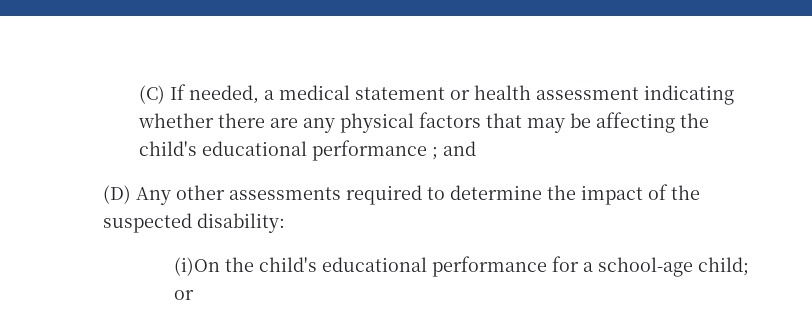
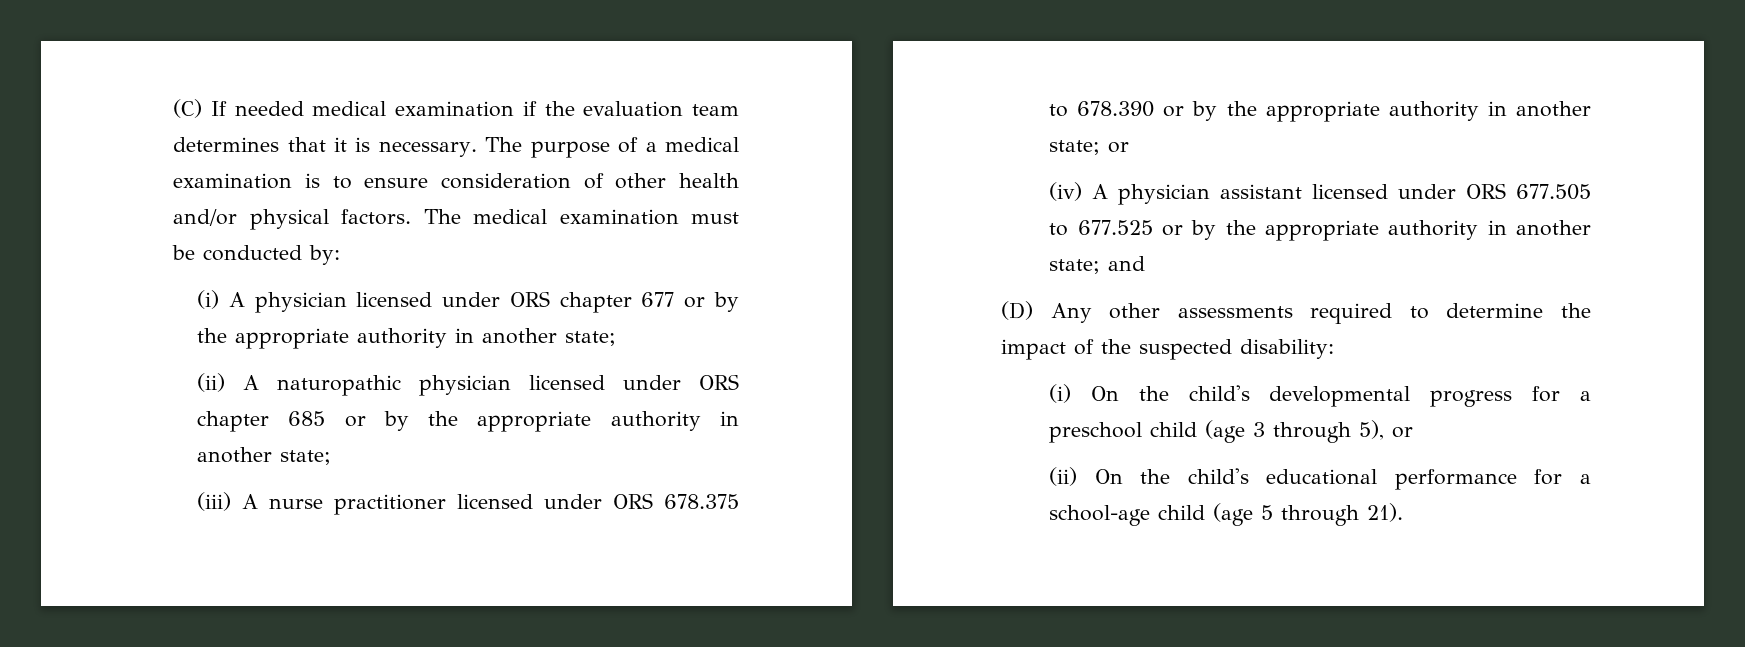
- (C) If needed, a medical statement or health assessment indicating whether there are any physical factors that may be affecting the child's educational performance ; and
+ (C) If needed medical examination if the evaluation team determines that it is necessary. The purpose of a medical examination is to ensure consideration of other health and/or physical factors. The medical examination must be conducted by:
+ (i) A physician licensed under ORS chapter 677 or by the appropriate authority in another state;
+ (ii) A naturopathic physician licensed under ORS chapter 685 or by the appropriate authority in another state;
+ (iii) A nurse practitioner licensed under ORS 678.375 to 678.390 or by the appropriate authority in another state; or
+ (iv) A physician assistant licensed under ORS 677.505 to 677.525 or by the appropriate authority in another state; and
- (i)On the child's educational performance for a school-age child; or
+ (i) On the child's developmental progress for a preschool child (age 3 through 5), or
+ (ii) On the child's educational performance for a school-age child (age 5 through 21).

